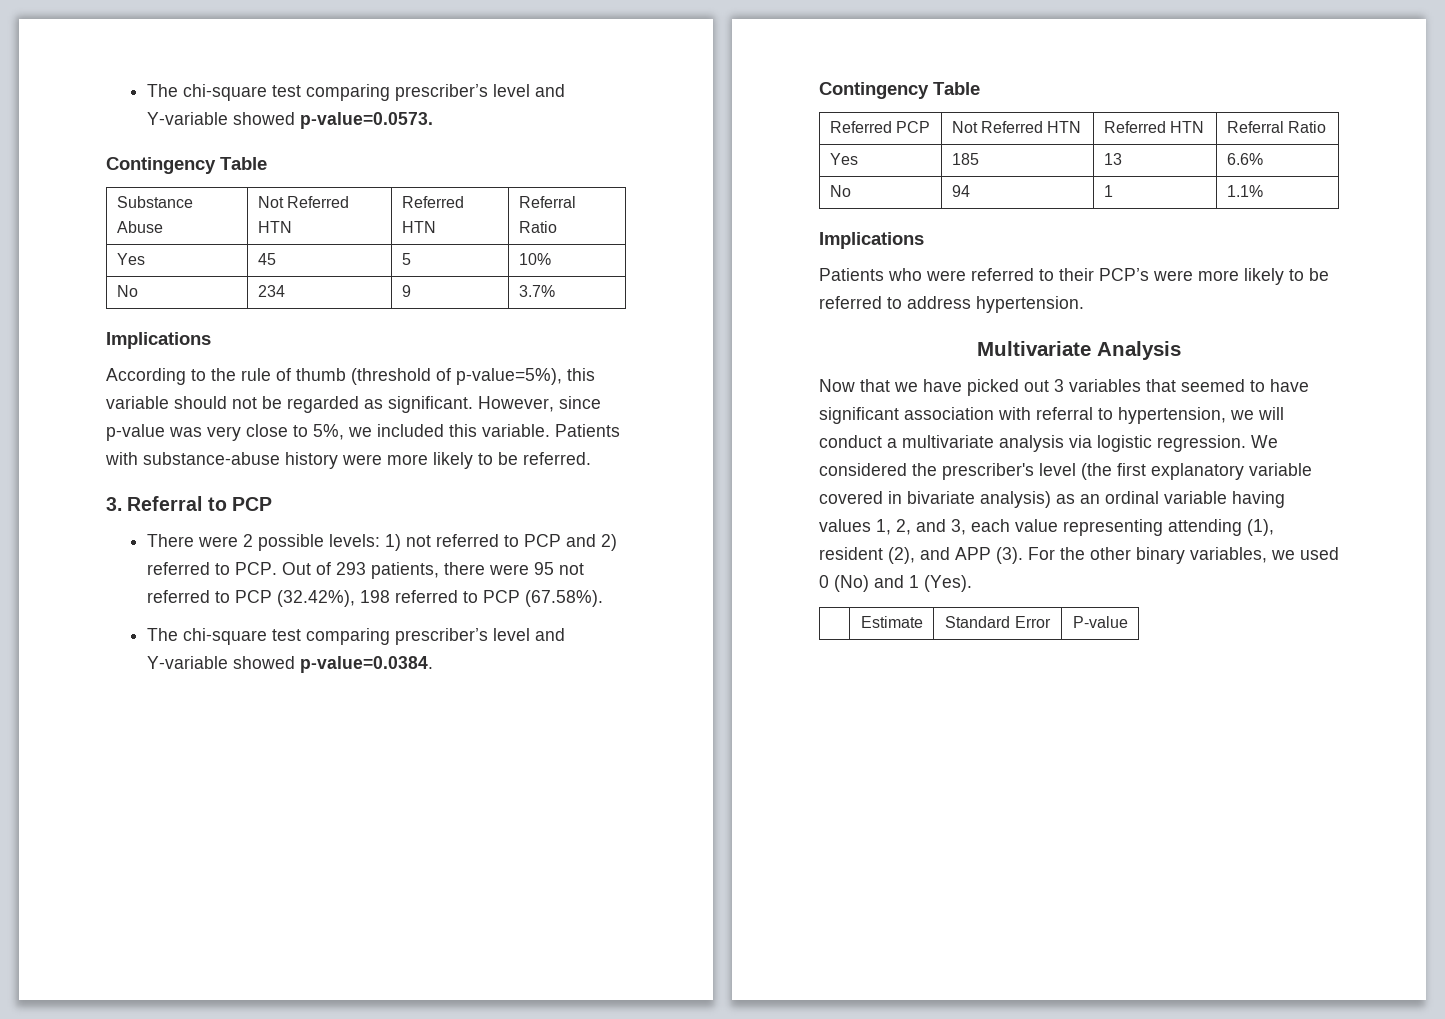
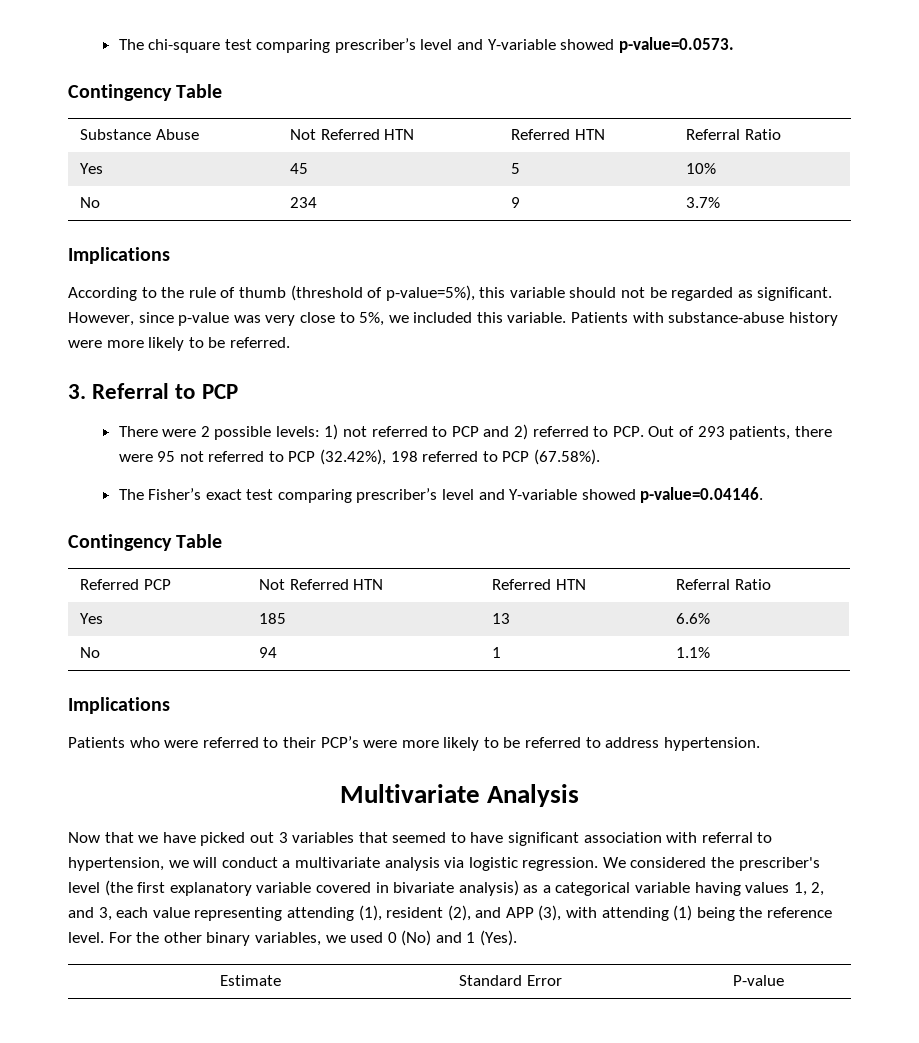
- The chi-square test comparing prescriber’s level and Y-variable showed p-value=0.0384.
+ The Fisher’s exact test comparing prescriber’s level and Y-variable showed p-value=0.04146.
- We considered the prescriber's level (the first explanatory variable covered in bivariate analysis) as an ordinal variable having values 1, 2, and 3, each value representing attending (1), resident (2), and APP (3).
+ We considered the prescriber's level (the first explanatory variable covered in bivariate analysis) as a categorical variable having values 1, 2, and 3, each value representing attending (1), resident (2), and APP (3), with attending (1) being the reference level.

